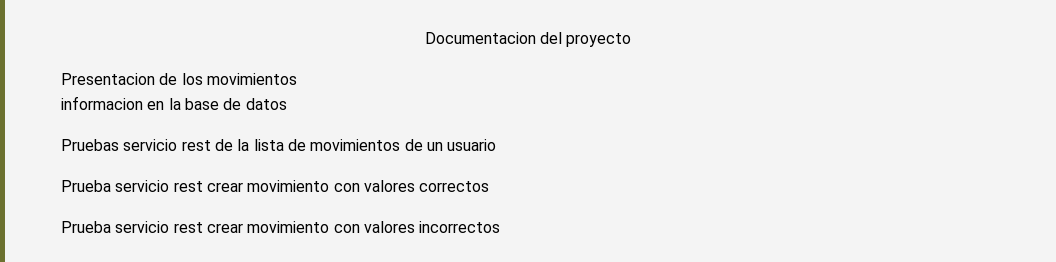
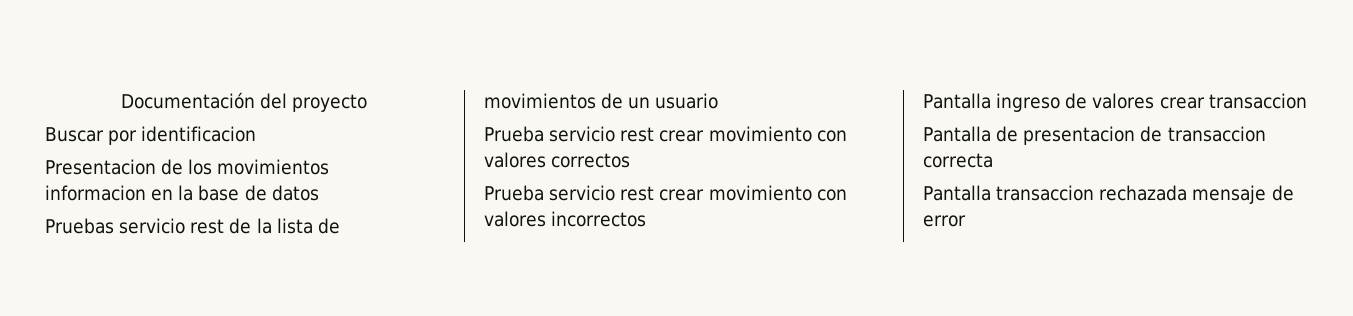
- Documentacion del proyecto
+ Documentación del proyecto
+ Buscar por identificacion
+ Pantalla ingreso de valores crear transaccion
+ Pantalla de presentacion de transaccion correcta
+ Pantalla transaccion rechazada mensaje de error

